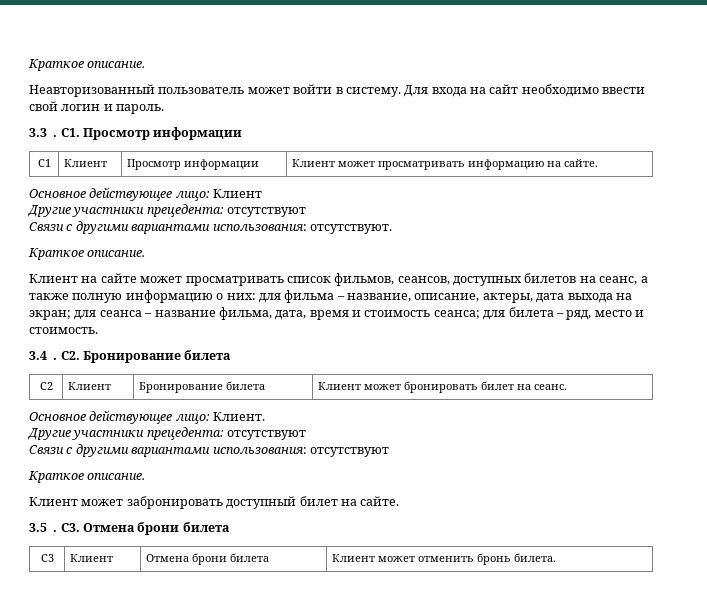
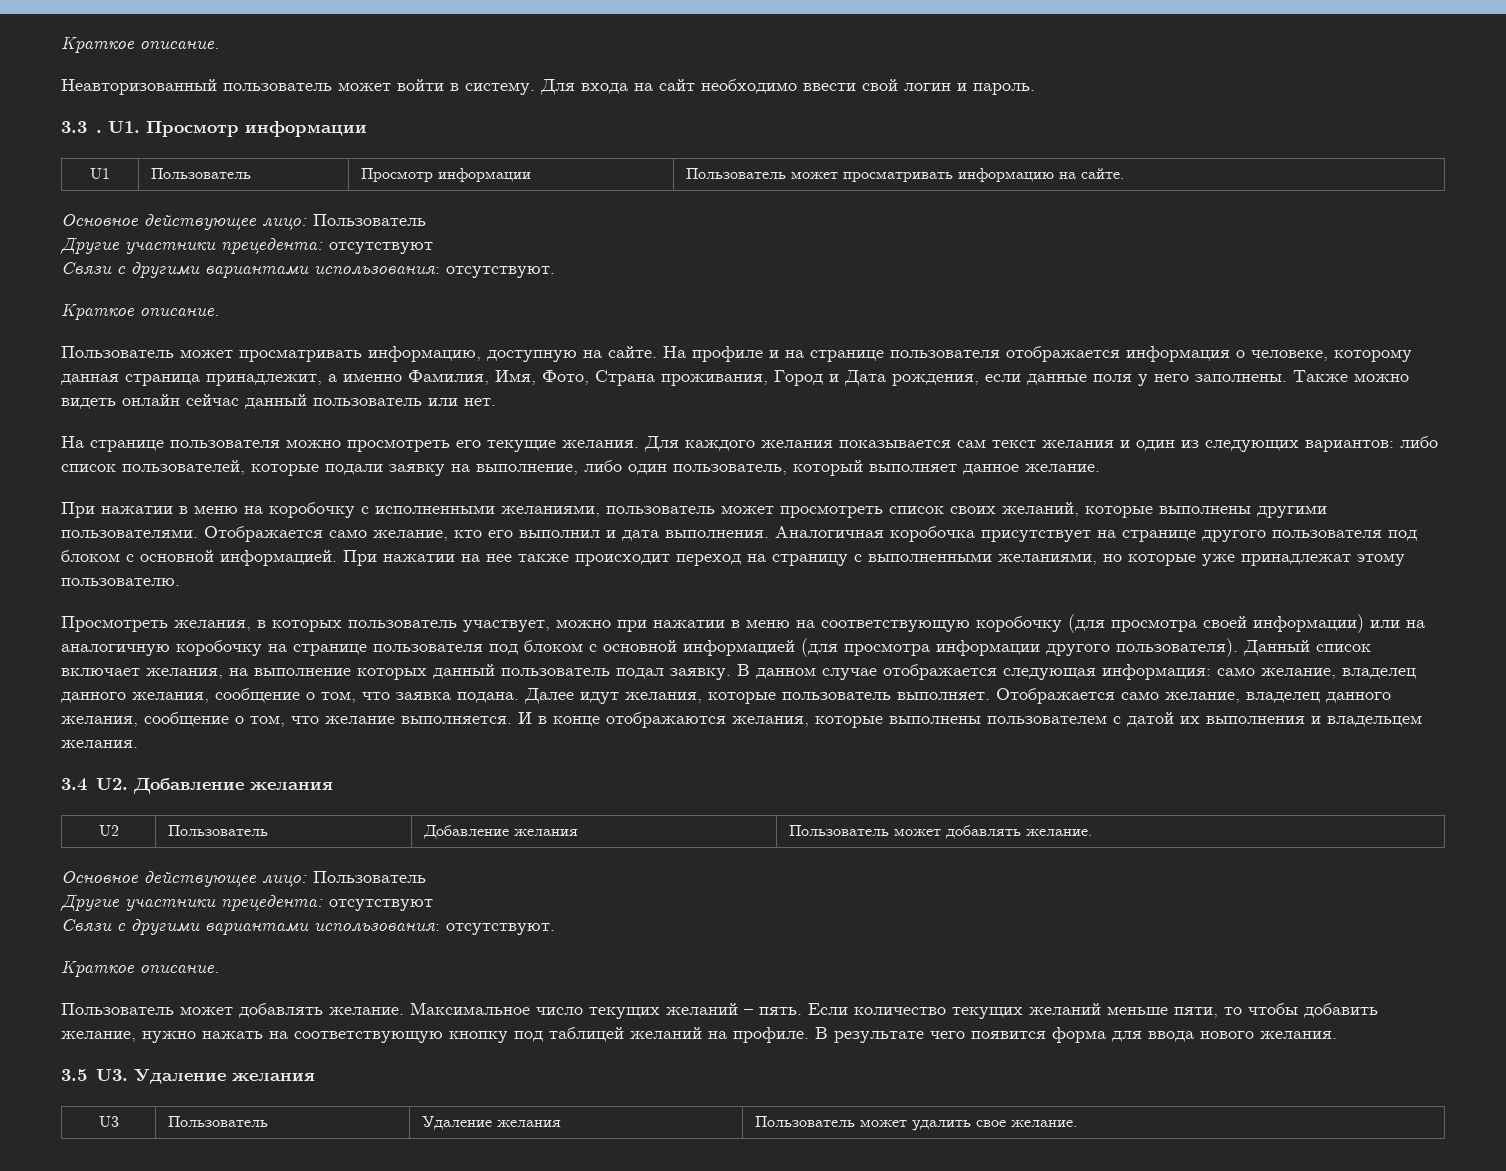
- C1. Просмотр информации
+ U1. Просмотр информации
- C1 | Клиент | Просмотр информации | Клиент может просматривать информацию на сайте.
- Основное действующее лицо: Клиент
+ U1 | Пользователь | Просмотр информации | Пользователь может просматривать информацию на сайте.
+ Основное действующее лицо: Пользователь
- Клиент на сайте может просматривать список фильмов, сеансов, доступных билетов на сеанс, а также полную информацию о них: для фильма – название, описание, актеры, дата выхода на экран; для сеанса – название фильма, дата, время и стоимость сеанса; для билета – ряд, место и стоимость.
- 3.4 . C2. Бронирование билета
- C2 | Клиент | Бронирование билета | Клиент может бронировать билет на сеанс.
- Основное действующее лицо: Клиент.
+ Пользователь может просматривать информацию, доступную на сайте. На профиле и на странице пользователя отображается информация о человеке, которому данная страница принадлежит, а именно Фамилия, Имя, Фото, Страна проживания, Город и Дата рождения, если данные поля у него заполнены. Также можно видеть онлайн сейчас данный пользователь или нет.
+ На странице пользователя можно просмотреть его текущие желания. Для каждого желания показывается сам текст желания и один из следующих вариантов: либо список пользователей, которые подали заявку на выполнение, либо один пользователь, который выполняет данное желание.
+ При нажатии в меню на коробочку с исполненными желаниями, пользователь может просмотреть список своих желаний, которые выполнены другими пользователями. Отображается само желание, кто его выполнил и дата выполнения. Аналогичная коробочка присутствует на странице другого пользователя под блоком с основной информацией. При нажатии на нее также происходит переход на страницу с выполненными желаниями, но которые уже принадлежат этому пользователю.
+ Просмотреть желания, в которых пользователь участвует, можно при нажатии в меню на соответствующую коробочку (для просмотра своей информации) или на аналогичную коробочку на странице пользователя под блоком с основной информацией (для просмотра информации другого пользователя). Данный список включает желания, на выполнение которых данный пользователь подал заявку. В данном случае отображается следующая информация: само желание, владелец данного желания, сообщение о том, что заявка подана. Далее идут желания, которые пользователь выполняет. Отображается само желание, владелец данного желания, сообщение о том, что желание выполняется. И в конце отображаются желания, которые выполнены пользователем с датой их выполнения и владельцем желания.
+ 3.4 U2. Добавление желания
+ U2 | Пользователь | Добавление желания | Пользователь может добавлять желание.
+ Основное действующее лицо: Пользователь
  Другие участники прецедента: отсутствуют
- Связи с другими вариантами использования: отсутствуют
+ Связи с другими вариантами использования: отсутствуют.
  Краткое описание.
- Клиент может забронировать доступный билет на сайте.
- 3.5 . C3. Отмена брони билета
- C3 | Клиент | Отмена брони билета | Клиент может отменить бронь билета.
+ Пользователь может добавлять желание. Максимальное число текущих желаний – пять. Если количество текущих желаний меньше пяти, то чтобы добавить желание, нужно нажать на соответствующую кнопку под таблицей желаний на профиле. В результате чего появится форма для ввода нового желания.
+ 3.5 U3. Удаление желания
+ U3 | Пользователь | Удаление желания | Пользователь может удалить свое желание.

